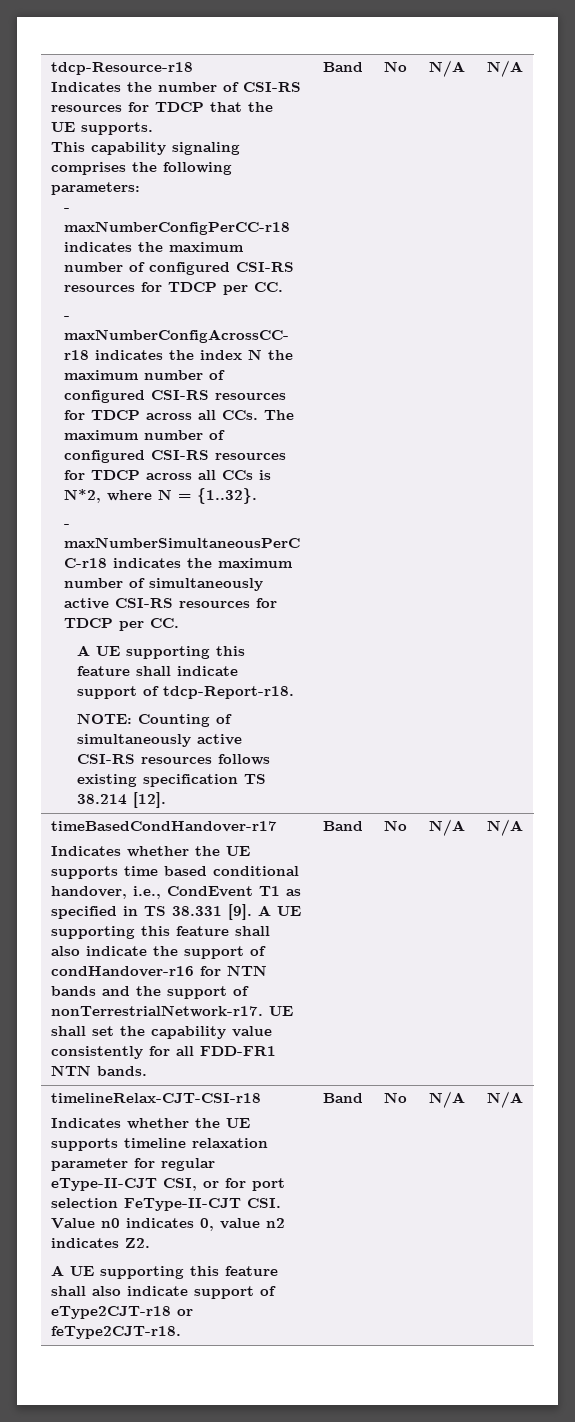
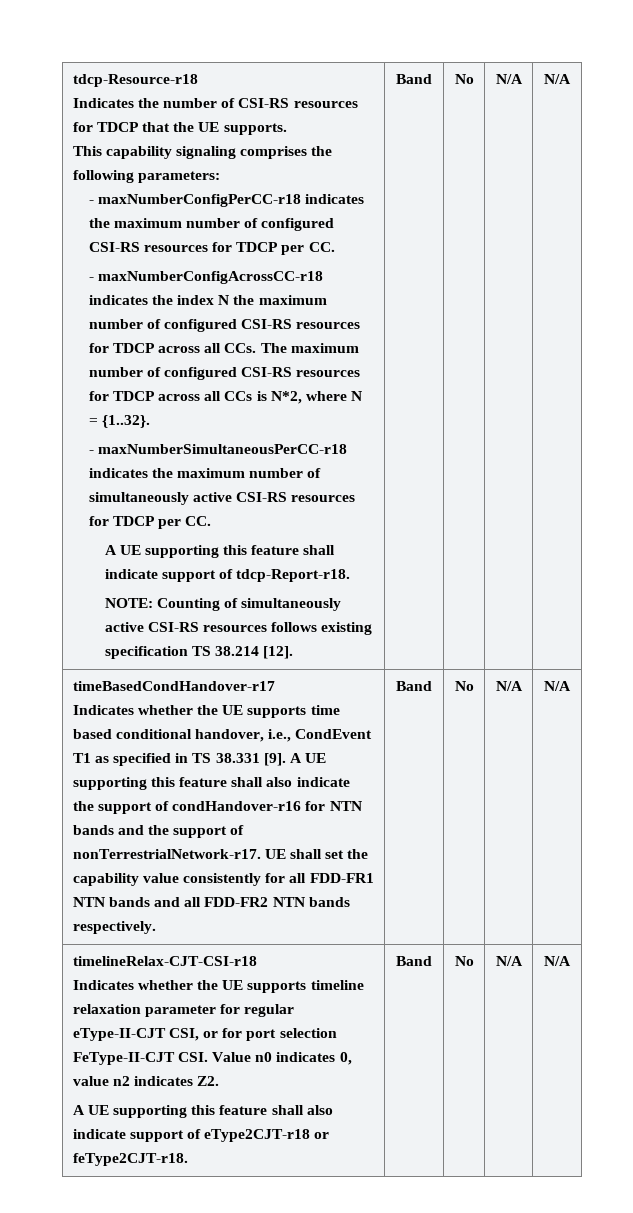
- UE shall set the capability value consistently for all FDD-FR1 NTN bands.
+ UE shall set the capability value consistently for all FDD-FR1 NTN bands and all FDD-FR2 NTN bands respectively.

